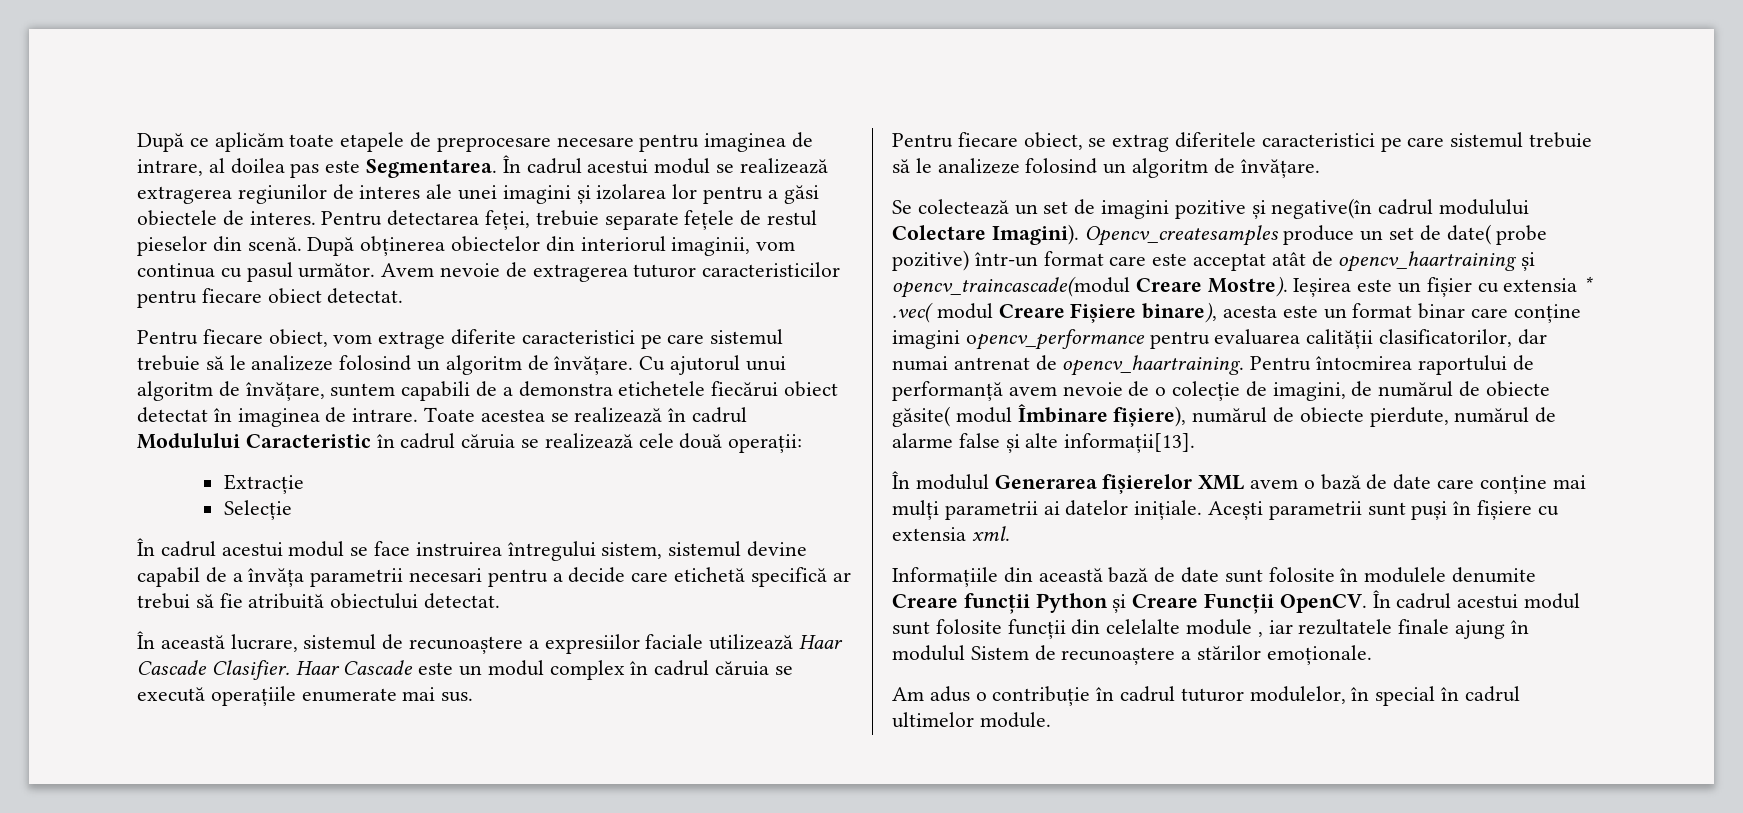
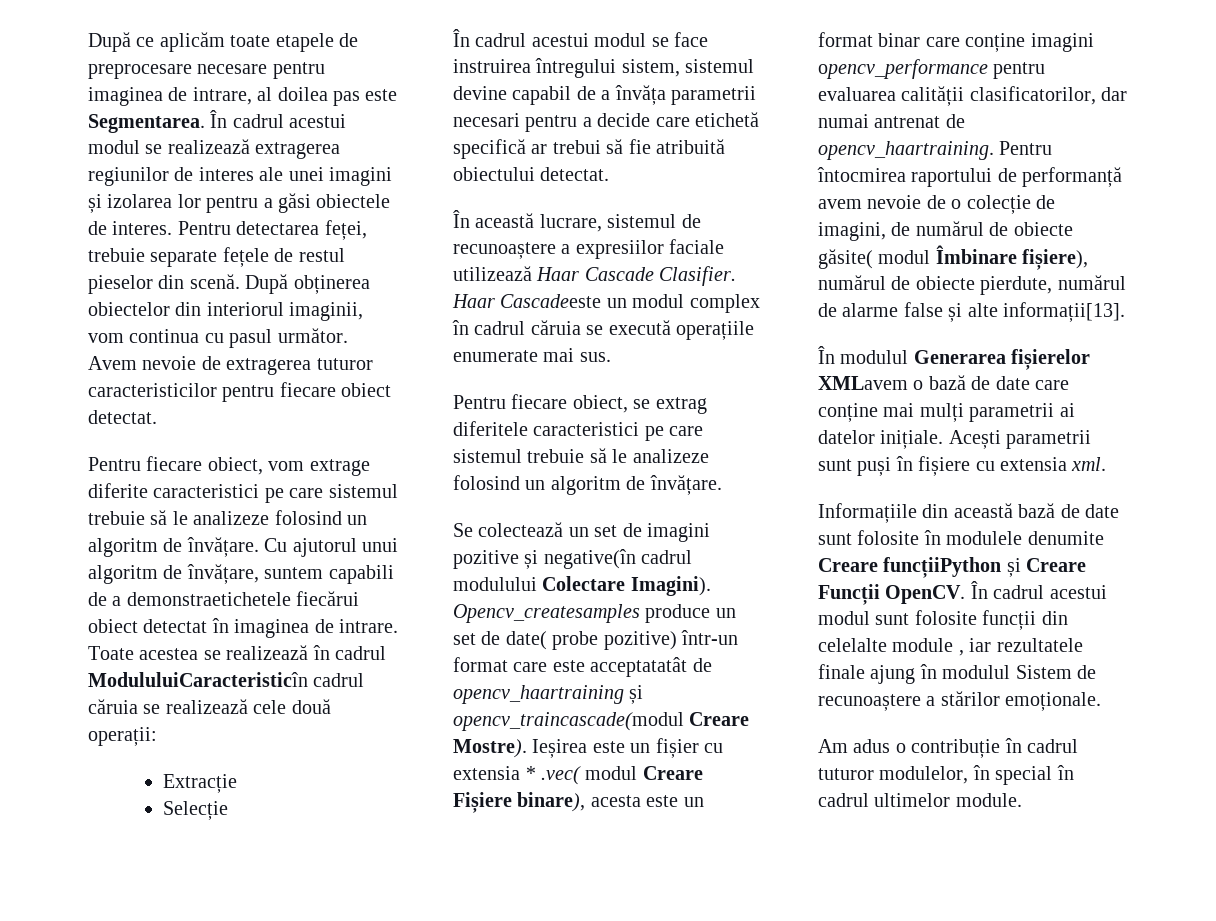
- Cu ajutorul unui algoritm de învățare, suntem capabili de a demonstra etichetele fiecărui obiect detectat în imaginea de intrare.
+ Cu ajutorul unui algoritm de învățare, suntem capabili de a demonstraetichetele fiecărui obiect detectat în imaginea de intrare.
- Toate acestea se realizează în cadrul Modulului Caracteristic în cadrul căruia se realizează cele două operații:
+ Toate acestea se realizează în cadrul ModululuiCaracteristicîn cadrul căruia se realizează cele două operații:
- Haar Cascade este un modul complex în cadrul căruia se execută operațiile enumerate mai sus.
+ Haar Cascadeeste un modul complex în cadrul căruia se execută operațiile enumerate mai sus.
- Opencv_createsamples produce un set de date( probe pozitive) într-un format care este acceptat atât de opencv_haartraining și opencv_traincascade(modul Creare Mostre).
+ Opencv_createsamples produce un set de date( probe pozitive) într-un format care este acceptatatât de opencv_haartraining și opencv_traincascade(modul Creare Mostre).
- În modulul Generarea fișierelor XML avem o bază de date care conține mai mulți parametrii ai datelor inițiale.
+ În modulul Generarea fișierelor XMLavem o bază de date care conține mai mulți parametrii ai datelor inițiale.
- Informațiile din această bază de date sunt folosite în modulele denumite Creare funcții Python și Creare Funcții OpenCV.
+ Informațiile din această bază de date sunt folosite în modulele denumite Creare funcțiiPython și Creare Funcții OpenCV.

